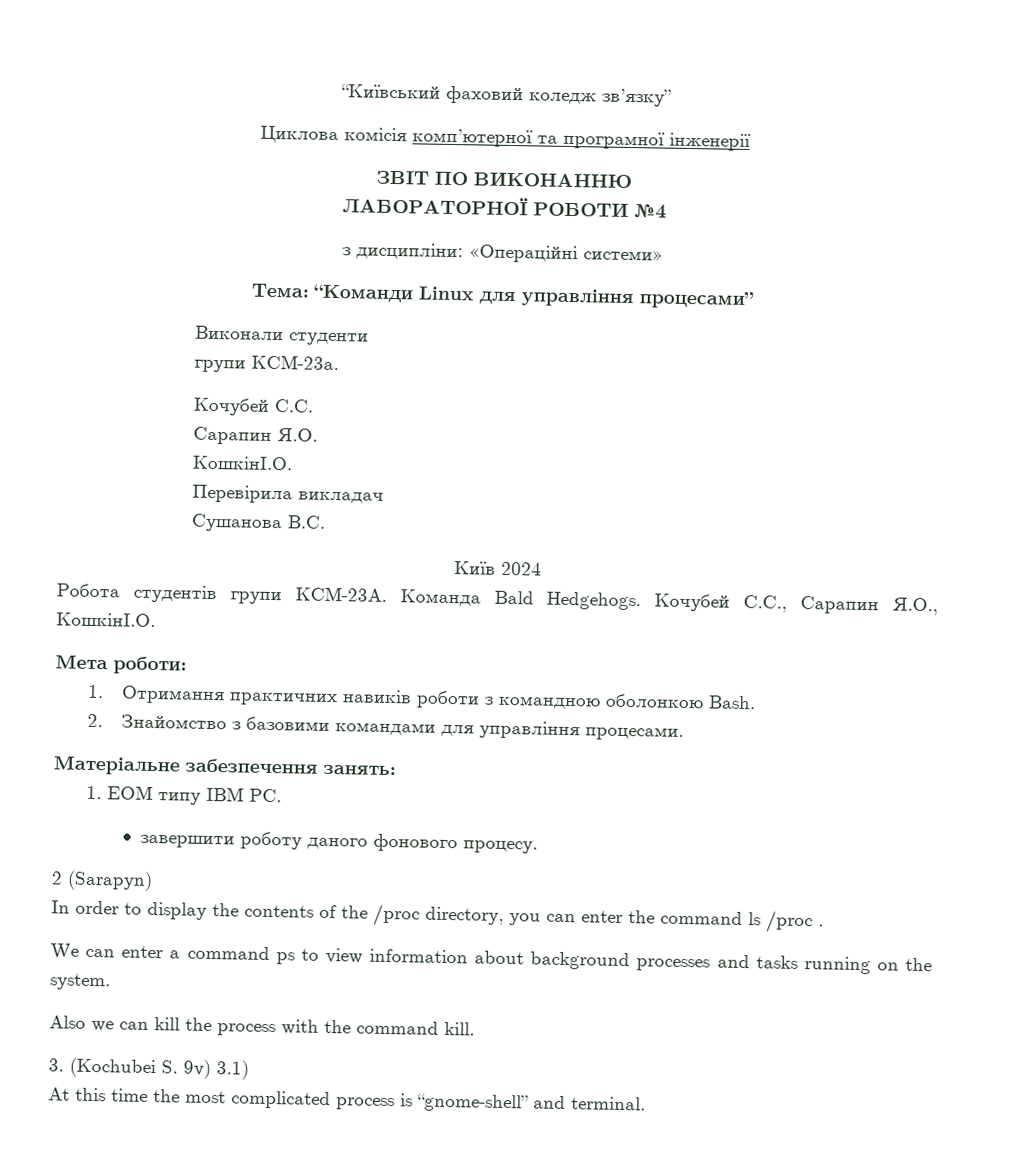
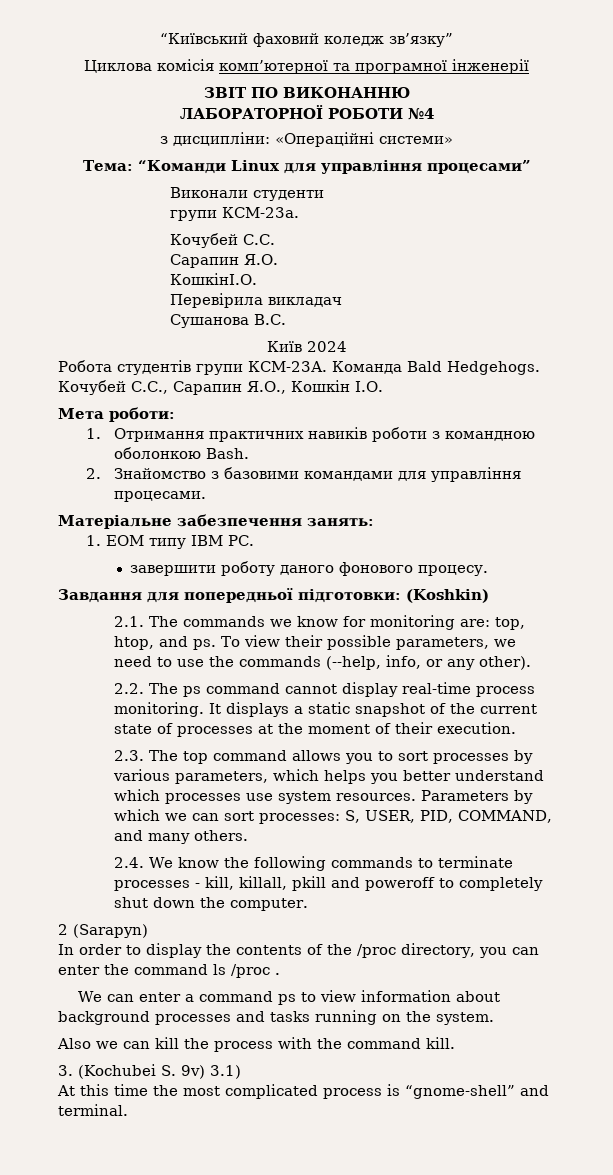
- Кочубей С.С., Сарапин Я.О., КошкінІ.О.
+ Кочубей С.С., Сарапин Я.О., Кошкін І.О.
+ Завдання для попередньої підготовки: (Koshkin)
+ 2.1. The commands we know for monitoring are: top, htop, and ps. To view their possible parameters, we need to use the commands (--help, info, or any other).
+ 2.2. The ps command cannot display real-time process monitoring. It displays a static snapshot of the current state of processes at the moment of their execution.
+ 2.3. The top command allows you to sort processes by various parameters, which helps you better understand which processes use system resources. Parameters by which we can sort processes: S, USER, PID, COMMAND, and many others.
+ 2.4. We know the following commands to terminate processes - kill, killall, pkill and poweroff to completely shut down the computer.

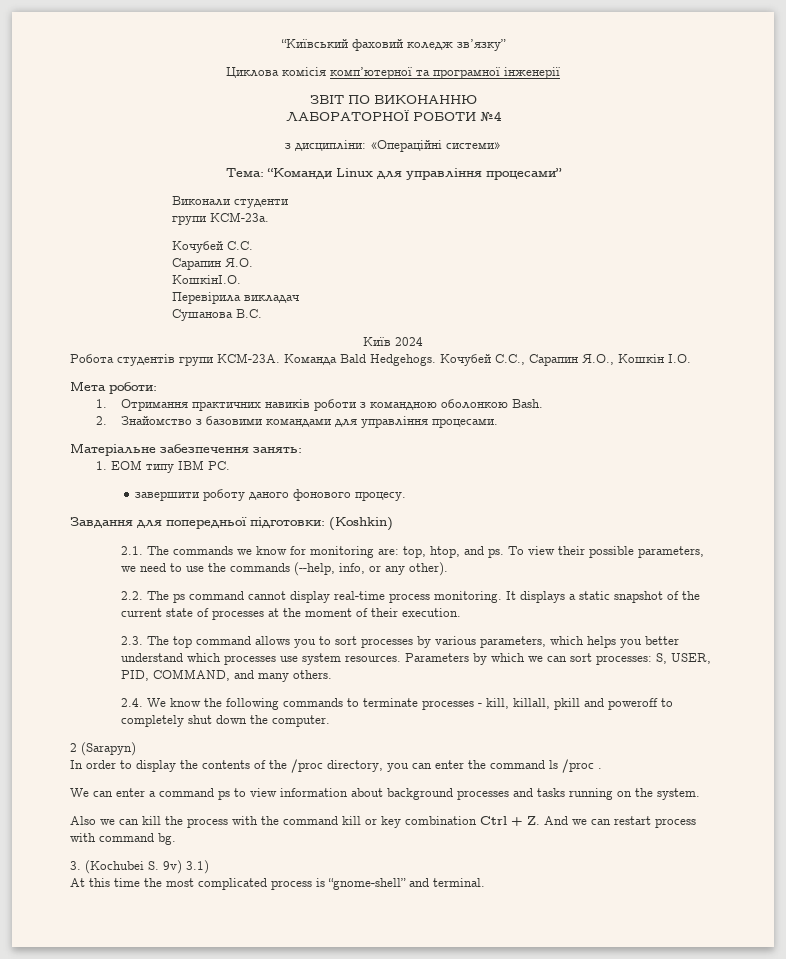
- Also we can kill the process with the command kill.
+ Also we can kill the process with the command kill or key combination Ctrl + Z. And we can restart process with command bg.

